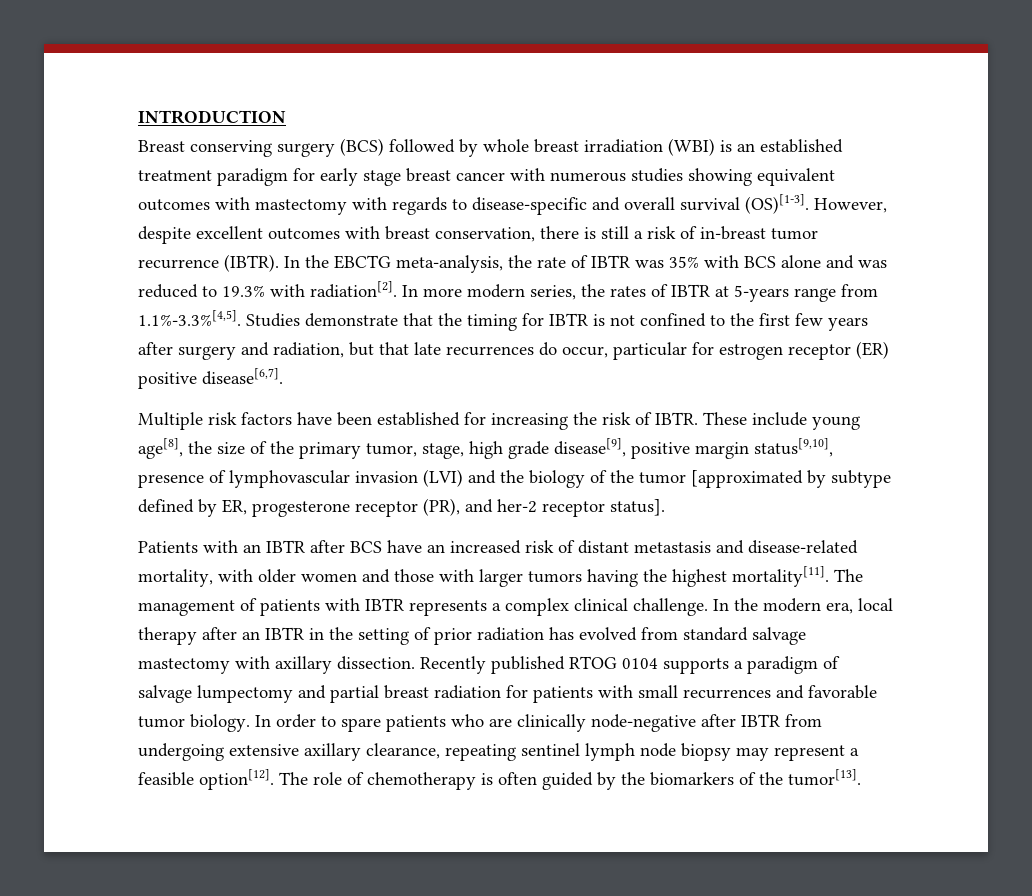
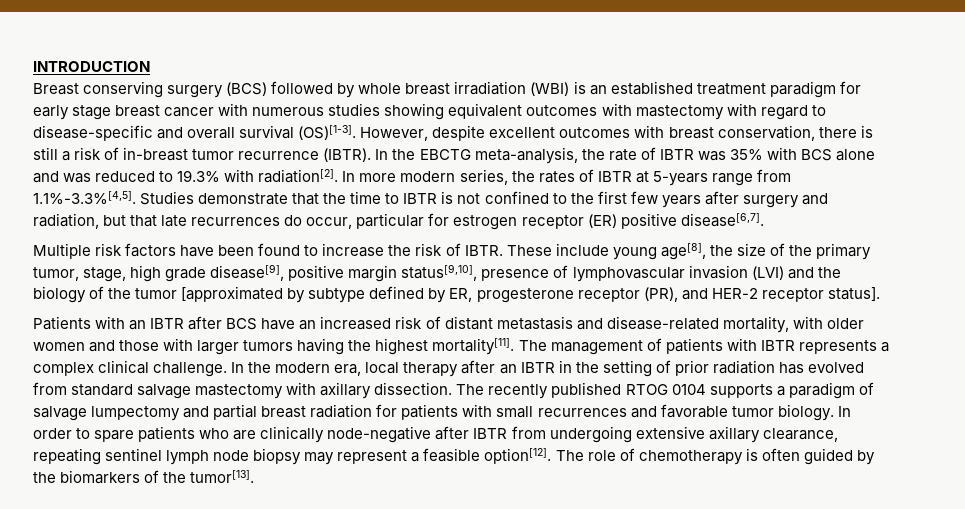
- Breast conserving surgery (BCS) followed by whole breast irradiation (WBI) is an established treatment paradigm for early stage breast cancer with numerous studies showing equivalent outcomes with mastectomy with regards to disease-specific and overall survival (OS)[1-3].
+ Breast conserving surgery (BCS) followed by whole breast irradiation (WBI) is an established treatment paradigm for early stage breast cancer with numerous studies showing equivalent outcomes with mastectomy with regard to disease-specific and overall survival (OS)[1-3].
- In more modern series, the rates of IBTR at 5-years range from 1.1%-3.3%[4,5]. Studies demonstrate that the timing for IBTR is not confined to the first few years after surgery and radiation, but that late recurrences do occur, particular for estrogen receptor (ER) positive disease[6,7].
+ In more modern series, the rates of IBTR at 5-years range from 1.1%-3.3%[4,5]. Studies demonstrate that the time to IBTR is not confined to the first few years after surgery and radiation, but that late recurrences do occur, particular for estrogen receptor (ER) positive disease[6,7].
- Multiple risk factors have been established for increasing the risk of IBTR.
+ Multiple risk factors have been found to increase the risk of IBTR.
- These include young age[8], the size of the primary tumor, stage, high grade disease[9], positive margin status[9,10], presence of lymphovascular invasion (LVI) and the biology of the tumor [approximated by subtype defined by ER, progesterone receptor (PR), and her-2 receptor status].
+ These include young age[8], the size of the primary tumor, stage, high grade disease[9], positive margin status[9,10], presence of lymphovascular invasion (LVI) and the biology of the tumor [approximated by subtype defined by ER, progesterone receptor (PR), and HER-2 receptor status].
- Recently published RTOG 0104 supports a paradigm of salvage lumpectomy and partial breast radiation for patients with small recurrences and favorable tumor biology.
+ The recently published RTOG 0104 supports a paradigm of salvage lumpectomy and partial breast radiation for patients with small recurrences and favorable tumor biology.

